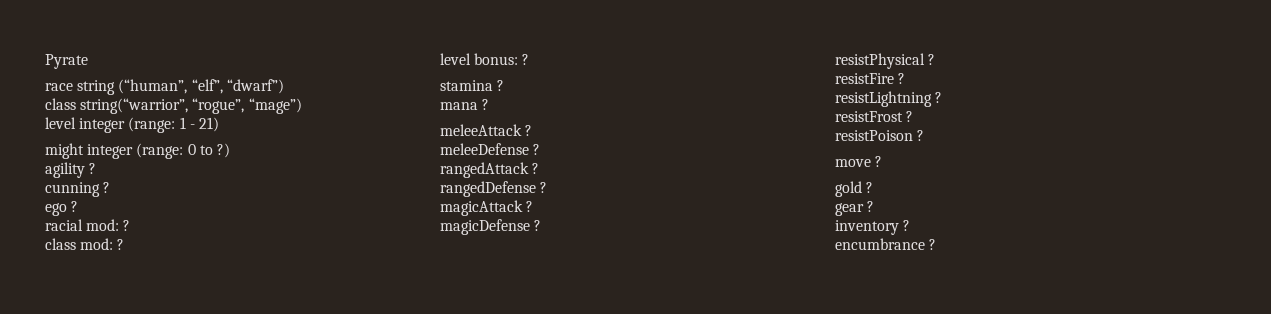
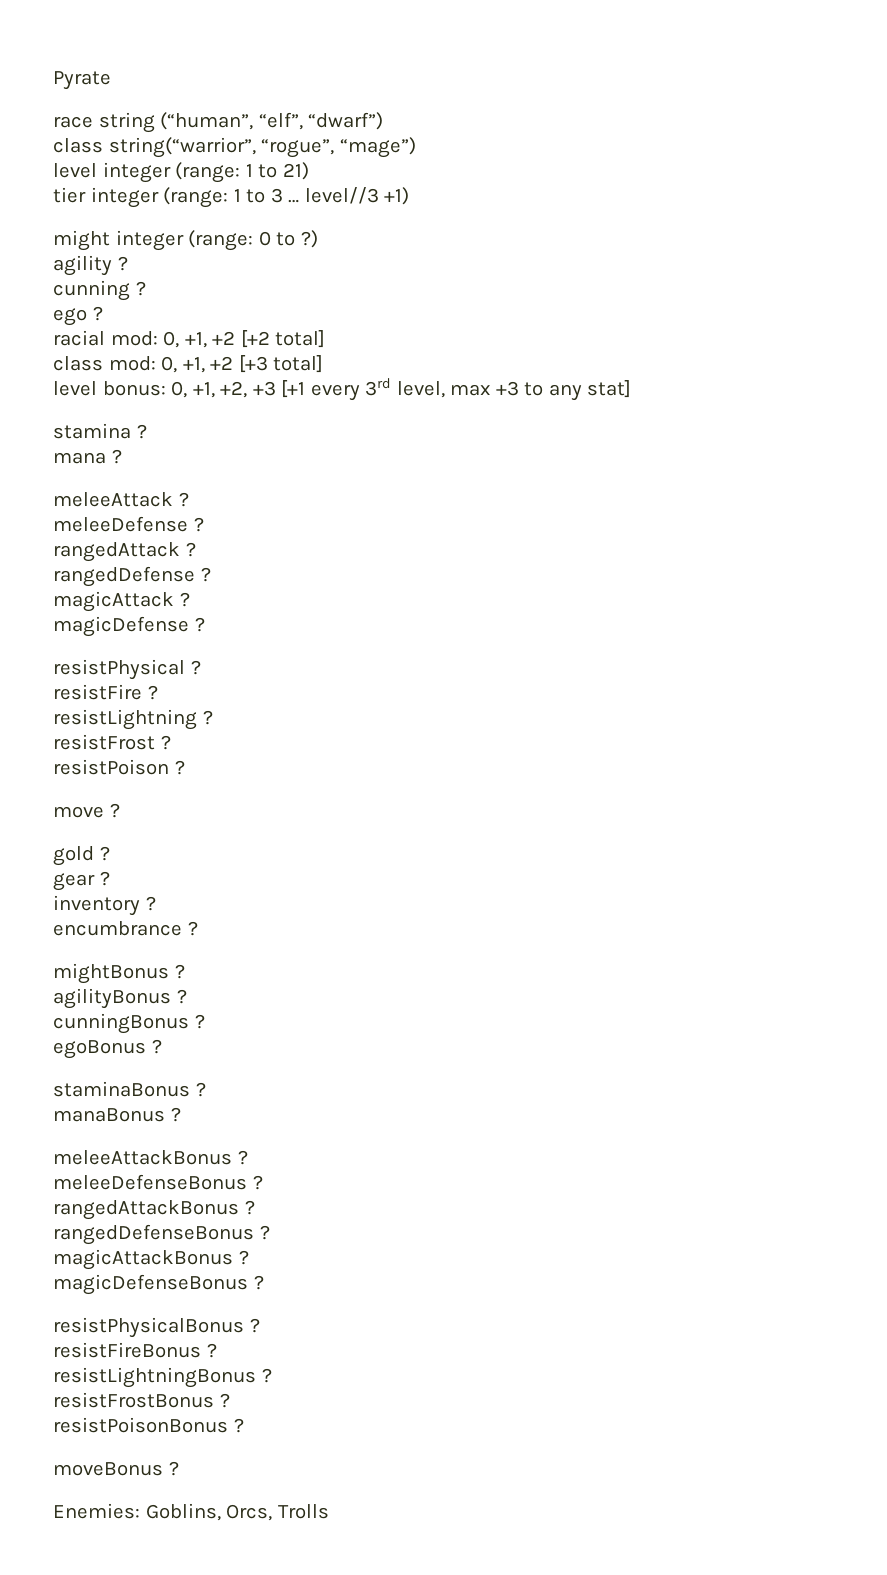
- level integer (range: 1 - 21)
+ level integer (range: 1 to 21)
+ tier integer (range: 1 to 3 … level//3 +1)
- racial mod: ?
- class mod: ?
- level bonus: ?
+ racial mod: 0, +1, +2 [+2 total]
+ class mod: 0, +1, +2 [+3 total]
+ level bonus: 0, +1, +2, +3 [+1 every 3rd level, max +3 to any stat]
+ mightBonus ?
+ agilityBonus ?
+ cunningBonus ?
+ egoBonus ?
+ staminaBonus ?
+ manaBonus ?
+ meleeAttackBonus ?
+ meleeDefenseBonus ?
+ rangedAttackBonus ?
+ rangedDefenseBonus ?
+ magicAttackBonus ?
+ magicDefenseBonus ?
+ resistPhysicalBonus ?
+ resistFireBonus ?
+ resistLightningBonus ?
+ resistFrostBonus ?
+ resistPoisonBonus ?
+ moveBonus ?
+ Enemies: Goblins, Orcs, Trolls

